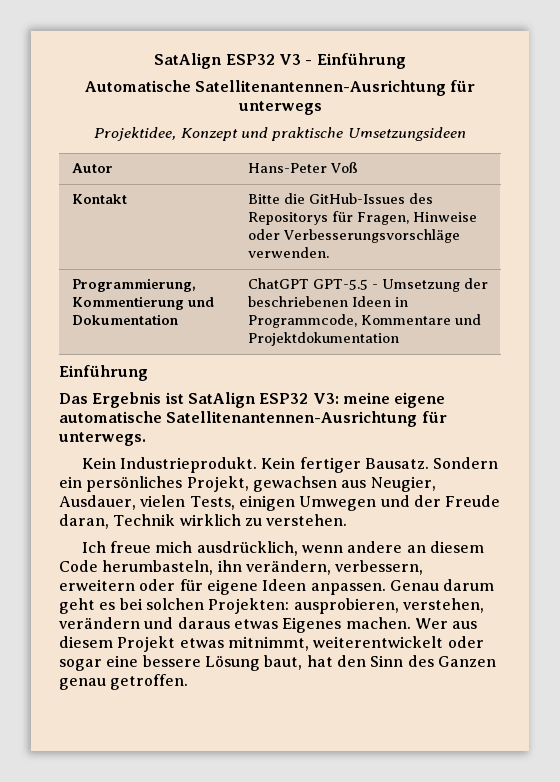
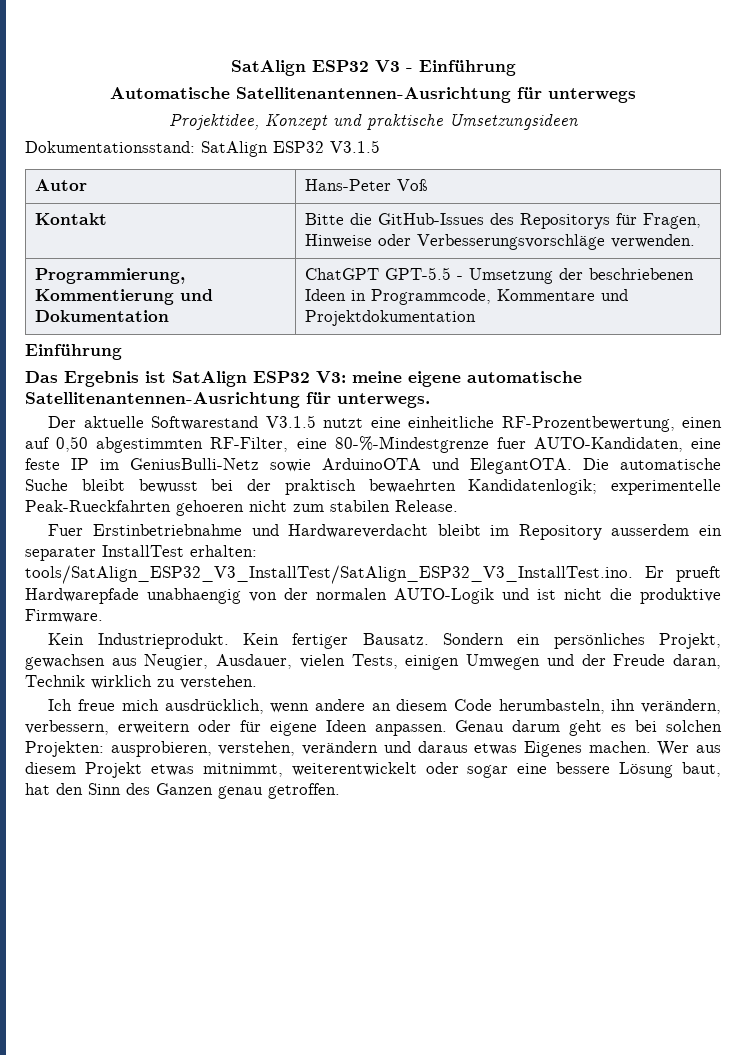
+ Dokumentationsstand: SatAlign ESP32 V3.1.5
+ Der aktuelle Softwarestand V3.1.5 nutzt eine einheitliche RF-Prozentbewertung, einen auf 0,50 abgestimmten RF-Filter, eine 80-%-Mindestgrenze fuer AUTO-Kandidaten, eine feste IP im GeniusBulli-Netz sowie ArduinoOTA und ElegantOTA. Die automatische Suche bleibt bewusst bei der praktisch bewaehrten Kandidatenlogik; experimentelle Peak-Rueckfahrten gehoeren nicht zum stabilen Release.
+ Fuer Erstinbetriebnahme und Hardwareverdacht bleibt im Repository ausserdem ein separater InstallTest erhalten: tools/SatAlign_ESP32_V3_InstallTest/SatAlign_ESP32_V3_InstallTest.ino. Er prueft Hardwarepfade unabhaengig von der normalen AUTO-Logik und ist nicht die produktive Firmware.

